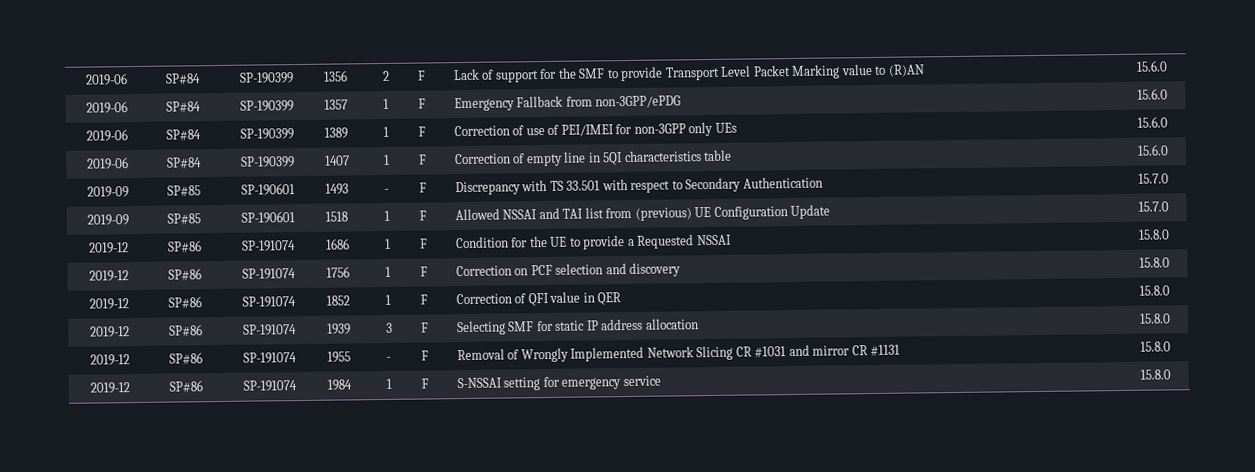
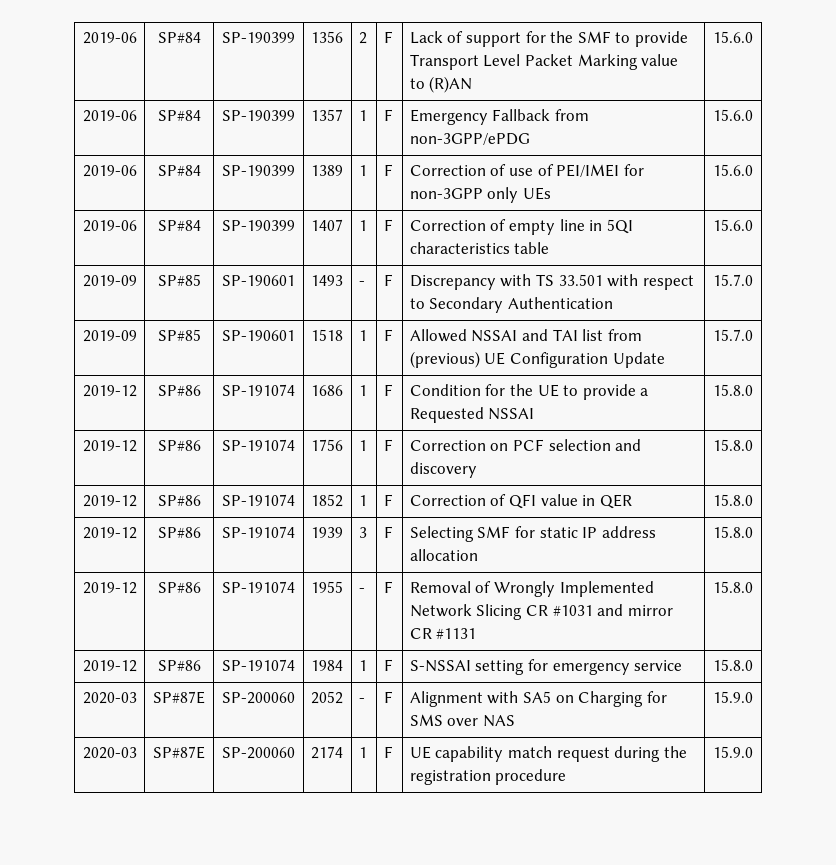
+ 2020-03 | SP#87E | SP-200060 | 2052 | - | F | Alignment with SA5 on Charging for SMS over NAS | 15.9.0
+ 2020-03 | SP#87E | SP-200060 | 2174 | 1 | F | UE capability match request during the registration procedure | 15.9.0

